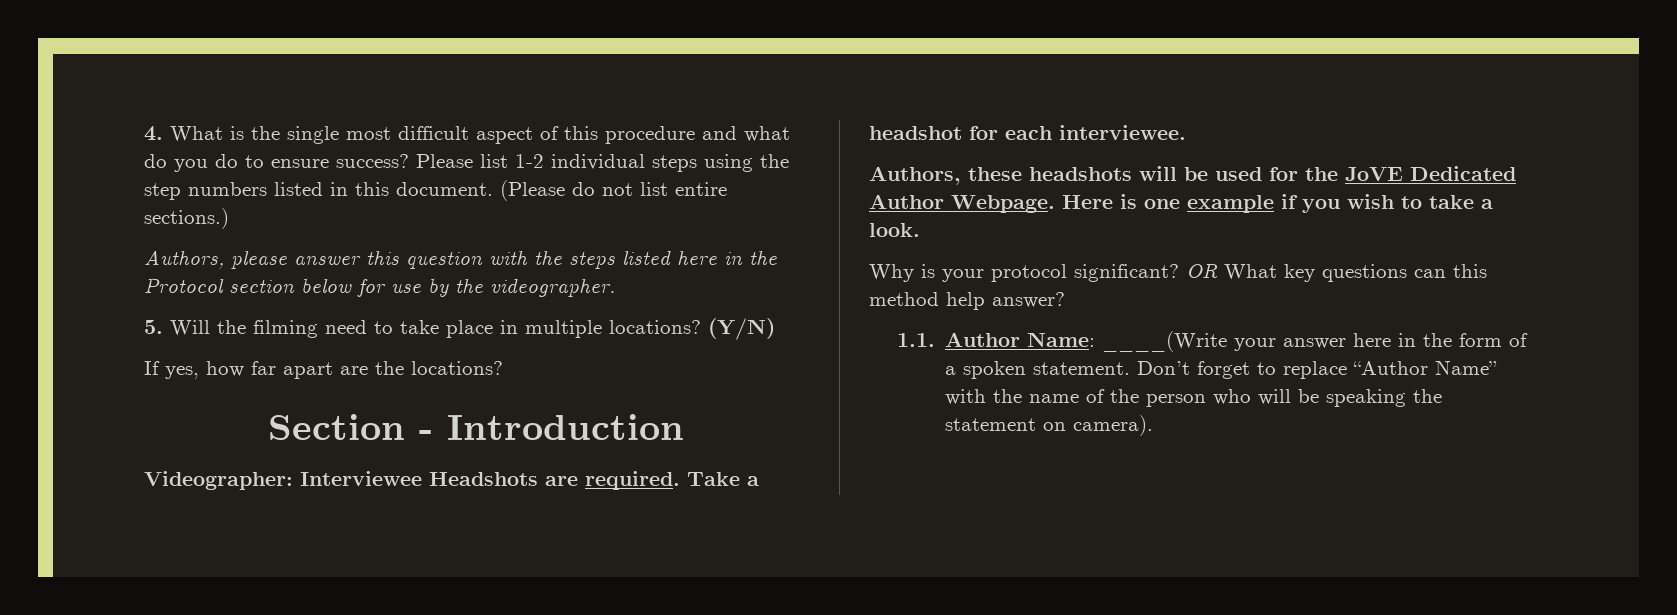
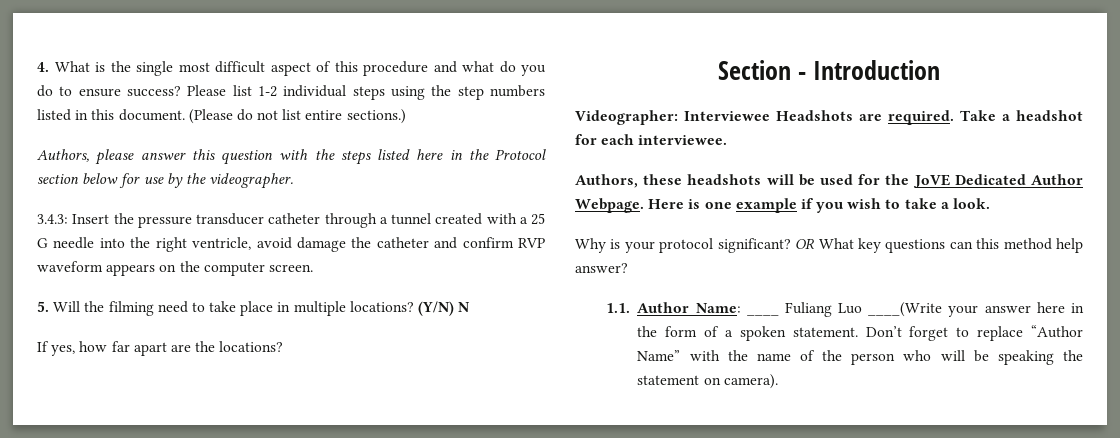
+ 3.4.3: Insert the pressure transducer catheter through a tunnel created with a 25 G needle into the right ventricle, avoid damage the catheter and confirm RVP waveform appears on the computer screen.
- (Y/N)
+ (Y/N) N
- 1.1. Author Name: ____(Write your answer here in the form of a spoken statement.
+ 1.1. Author Name: ____ Fuliang Luo ____(Write your answer here in the form of a spoken statement.

